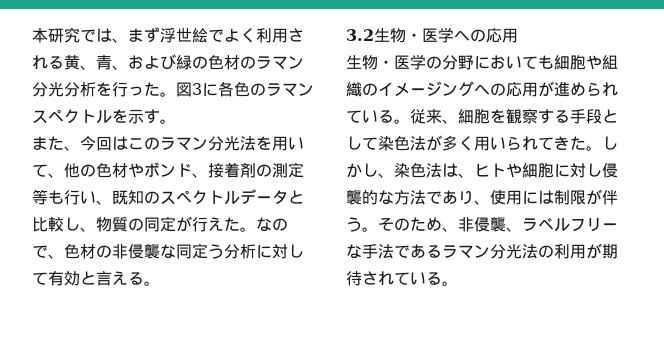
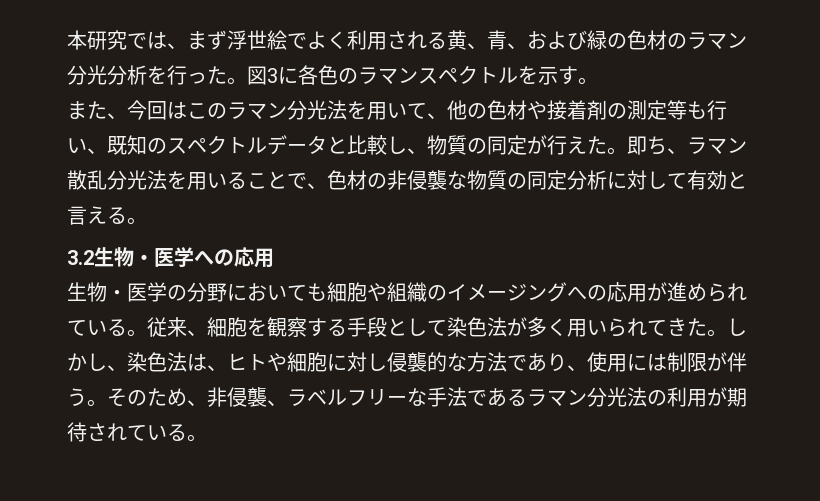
- また、今回はこのラマン分光法を用いて、他の色材やボンド、接着剤の測定等も行い、既知のスペクトルデータと比較し、物質の同定が行えた。
+ また、今回はこのラマン分光法を用いて、他の色材や接着剤の測定等も行い、既知のスペクトルデータと比較し、物質の同定が行えた。
- なので、色材の非侵襲な同定う分析に対して有効と言える。
+ 即ち、ラマン散乱分光法を用いることで、色材の非侵襲な物質の同定分析に対して有効と言える。

